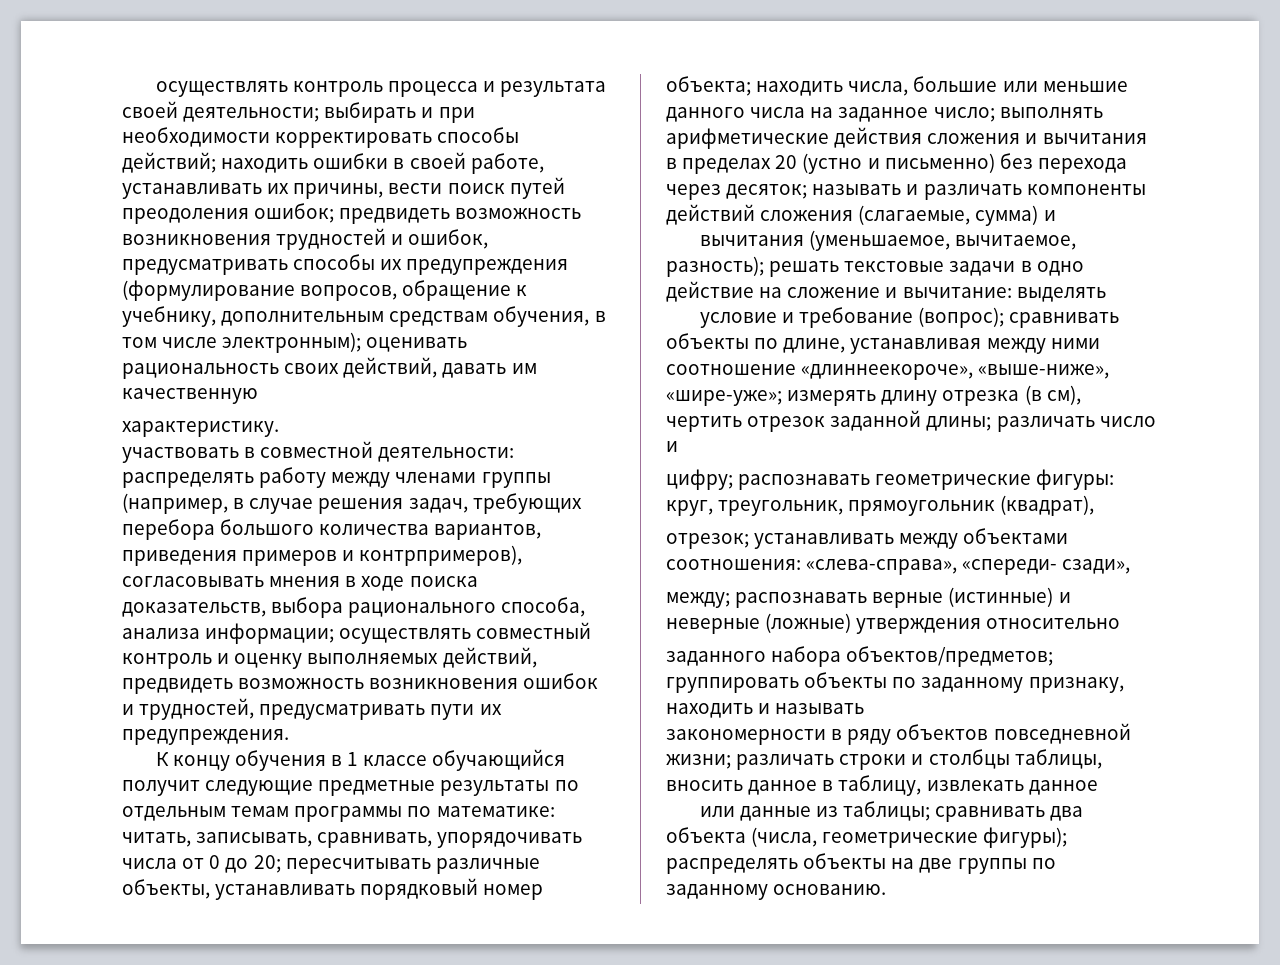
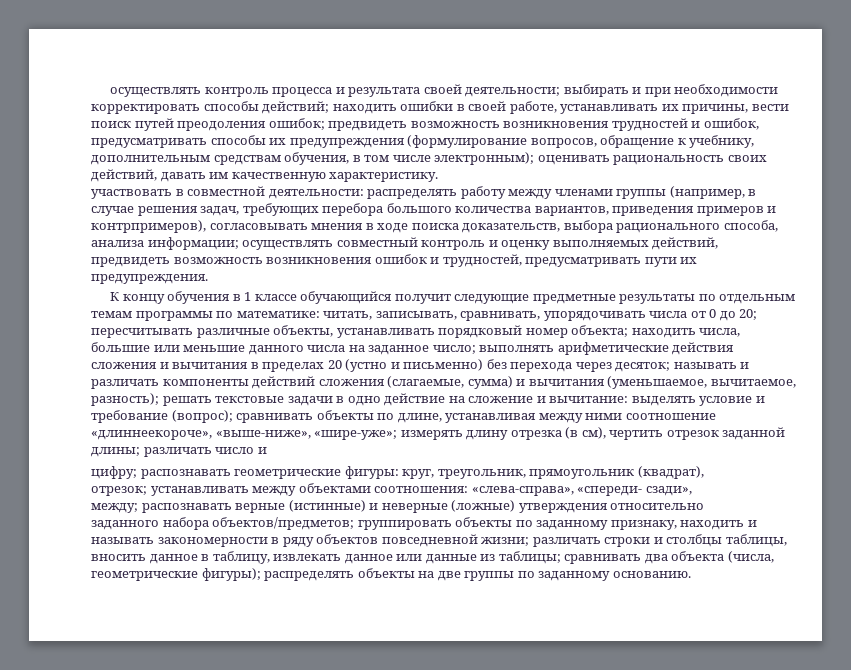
- осуществлять контроль процесса и результата своей деятельности; выбирать и при необходимости корректировать способы действий; находить ошибки в своей работе, устанавливать их причины, вести поиск путей преодоления ошибок; предвидеть возможность возникновения трудностей и ошибок, предусматривать способы их предупреждения (формулирование вопросов, обращение к учебнику, дополнительным средствам обучения, в том числе электронным); оценивать рациональность своих действий, давать им качественную
- характеристику.
+ осуществлять контроль процесса и результата своей деятельности; выбирать и при необходимости корректировать способы действий; находить ошибки в своей работе, устанавливать их причины, вести поиск путей преодоления ошибок; предвидеть возможность возникновения трудностей и ошибок, предусматривать способы их предупреждения (формулирование вопросов, обращение к учебнику, дополнительным средствам обучения, в том числе электронным); оценивать рациональность своих действий, давать им качественную характеристику.
- называть и различать компоненты действий сложения (слагаемые, сумма) и
- вычитания (уменьшаемое, вычитаемое, разность);
+ называть и различать компоненты действий сложения (слагаемые, сумма) и вычитания (уменьшаемое, вычитаемое, разность);
- выделять
- условие и требование (вопрос);
+ выделять условие и требование (вопрос);
- заданного набора объектов/предметов; группировать объекты по заданному признаку, находить и называть
- закономерности в ряду объектов повседневной жизни; различать строки и столбцы таблицы, вносить данное в таблицу, извлекать данное
- или данные из таблицы; сравнивать два объекта (числа, геометрические фигуры); распределять объекты на две группы по заданному основанию.
+ заданного набора объектов/предметов; группировать объекты по заданному признаку, находить и называть закономерности в ряду объектов повседневной жизни; различать строки и столбцы таблицы, вносить данное в таблицу, извлекать данное или данные из таблицы; сравнивать два объекта (числа, геометрические фигуры); распределять объекты на две группы по заданному основанию.

